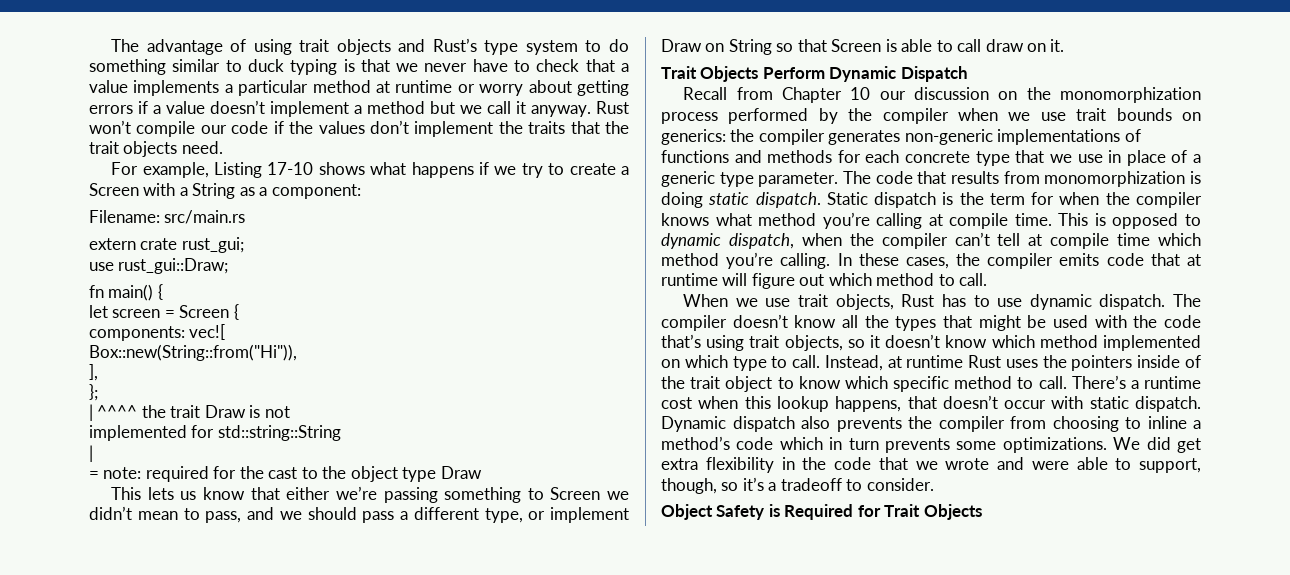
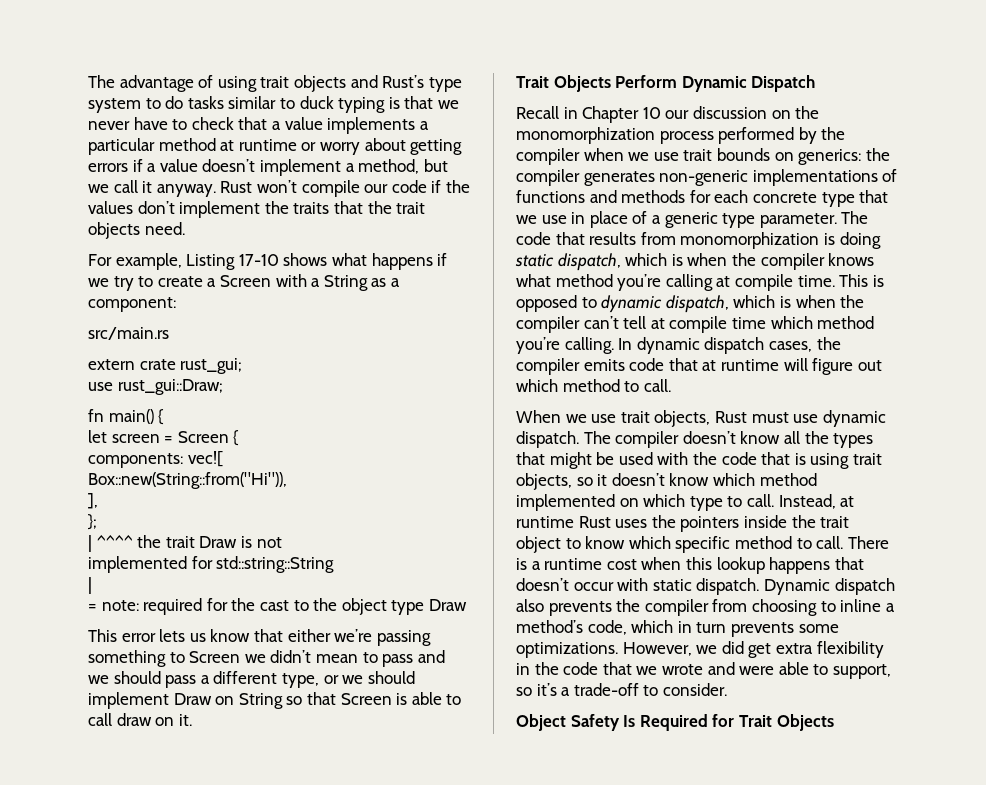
- The advantage of using trait objects and Rust’s type system to do something similar to duck typing is that we never have to check that a value implements a particular method at runtime or worry about getting errors if a value doesn’t implement a method but we call it anyway.
+ The advantage of using trait objects and Rust’s type system to do tasks similar to duck typing is that we never have to check that a value implements a particular method at runtime or worry about getting errors if a value doesn’t implement a method, but we call it anyway.
- Filename: src/main.rs
+ src/main.rs
- This lets us know that either we’re passing something to Screen we didn’t mean to pass, and we should pass a different type, or implement Draw on String so that Screen is able to call draw on it.
+ This error lets us know that either we’re passing something to Screen we didn’t mean to pass and we should pass a different type, or we should implement Draw on String so that Screen is able to call draw on it.
- Recall from Chapter 10 our discussion on the monomorphization process performed by the compiler when we use trait bounds on generics: the compiler generates non-generic implementations of functions and methods for each concrete type that we use in place of a generic type parameter.
+ Recall in Chapter 10 our discussion on the monomorphization process performed by the compiler when we use trait bounds on generics: the compiler generates non-generic implementations of functions and methods for each concrete type that we use in place of a generic type parameter.
- The code that results from monomorphization is doing static dispatch. Static dispatch is the term for when the compiler knows what method you’re calling at compile time.
+ The code that results from monomorphization is doing static dispatch, which is when the compiler knows what method you’re calling at compile time.
- This is opposed to dynamic dispatch, when the compiler can’t tell at compile time which method you’re calling.
+ This is opposed to dynamic dispatch, which is when the compiler can’t tell at compile time which method you’re calling.
- In these cases, the compiler emits code that at runtime will figure out which method to call.
+ In dynamic dispatch cases, the compiler emits code that at runtime will figure out which method to call.
- When we use trait objects, Rust has to use dynamic dispatch.
+ When we use trait objects, Rust must use dynamic dispatch.
- The compiler doesn’t know all the types that might be used with the code that’s using trait objects, so it doesn’t know which method implemented on which type to call.
+ The compiler doesn’t know all the types that might be used with the code that is using trait objects, so it doesn’t know which method implemented on which type to call.
- Instead, at runtime Rust uses the pointers inside of the trait object to know which specific method to call.
+ Instead, at runtime Rust uses the pointers inside the trait object to know which specific method to call.
- There’s a runtime cost when this lookup happens, that doesn’t occur with static dispatch.
+ There is a runtime cost when this lookup happens that doesn’t occur with static dispatch.
- Dynamic dispatch also prevents the compiler from choosing to inline a method’s code which in turn prevents some optimizations.
+ Dynamic dispatch also prevents the compiler from choosing to inline a method’s code, which in turn prevents some optimizations.
- We did get extra flexibility in the code that we wrote and were able to support, though, so it’s a tradeoff to consider.
+ However, we did get extra flexibility in the code that we wrote and were able to support, so it’s a trade-off to consider.
- Object Safety is Required for Trait Objects
+ Object Safety Is Required for Trait Objects

